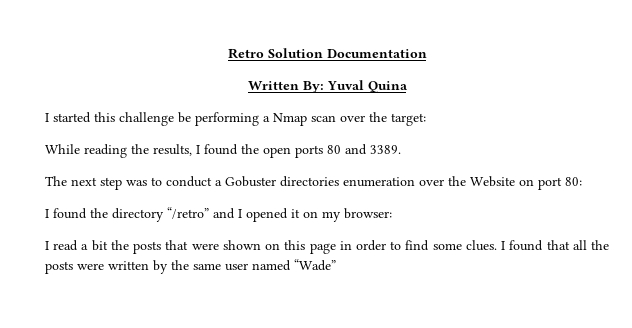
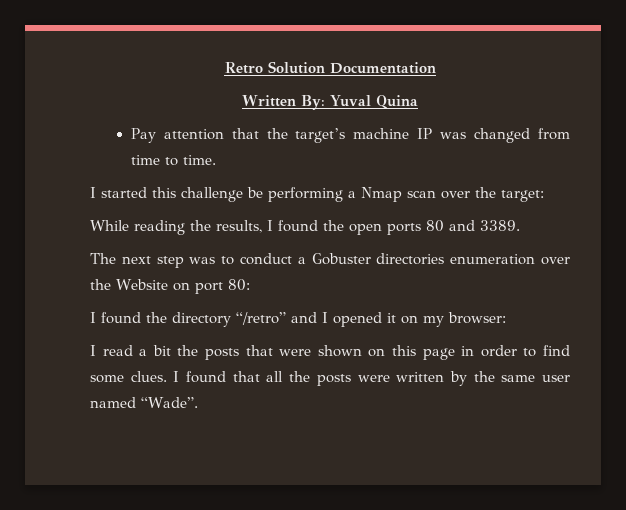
+ Pay attention that the target’s machine IP was changed from time to time.
- I found that all the posts were written by the same user named “Wade”
+ I found that all the posts were written by the same user named “Wade”.

